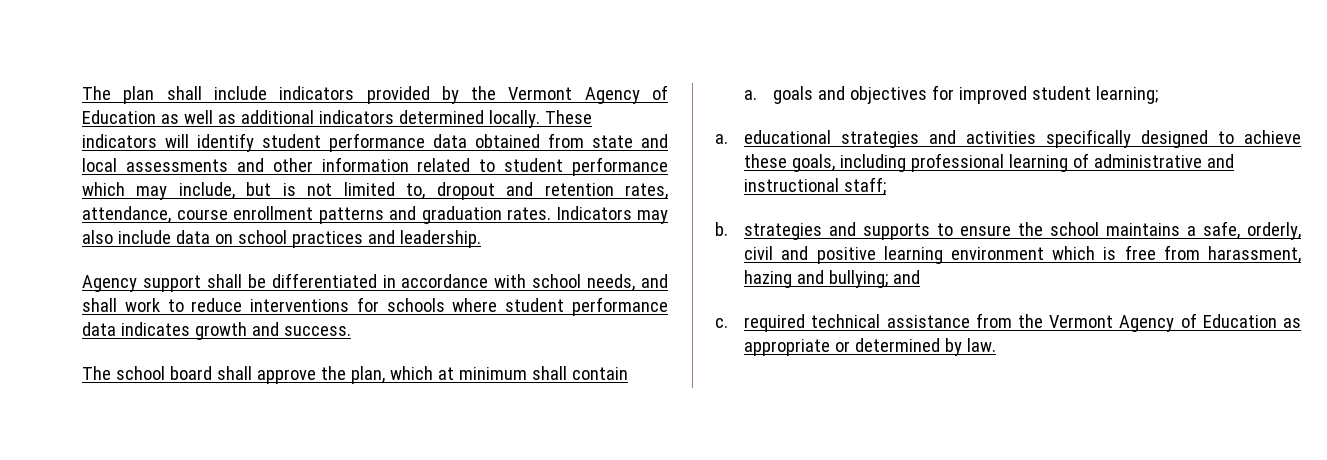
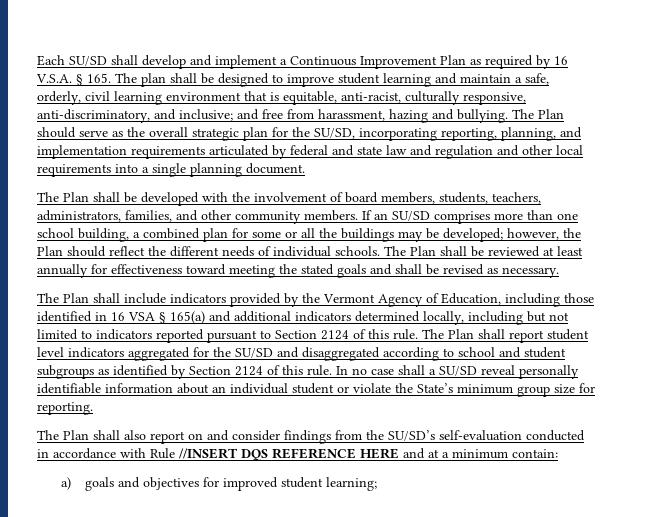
- The plan shall include indicators provided by the Vermont Agency of Education as well as additional indicators determined locally. These indicators will identify student performance data obtained from state and local assessments and other information related to student performance which may include, but is not limited to, dropout and retention rates, attendance, course enrollment patterns and graduation rates. Indicators may also include data on school practices and leadership.
- Agency support shall be differentiated in accordance with school needs, and shall work to reduce interventions for schools where student performance data indicates growth and success.
- The school board shall approve the plan, which at minimum shall contain
- a. goals and objectives for improved student learning;
+ Each SU/SD shall develop and implement a Continuous Improvement Plan as required by 16 V.S.A. § 165. The plan shall be designed to improve student learning and maintain a safe, orderly, civil learning environment that is equitable, anti-racist, culturally responsive, anti-discriminatory, and inclusive; and free from harassment, hazing and bullying. The Plan should serve as the overall strategic plan for the SU/SD, incorporating reporting, planning, and implementation requirements articulated by federal and state law and regulation and other local requirements into a single planning document.
+ The Plan shall be developed with the involvement of board members, students, teachers, administrators, families, and other community members. If an SU/SD comprises more than one school building, a combined plan for some or all the buildings may be developed; however, the Plan should reflect the different needs of individual schools. The Plan shall be reviewed at least annually for effectiveness toward meeting the stated goals and shall be revised as necessary.
+ The Plan shall include indicators provided by the Vermont Agency of Education, including those identified in 16 VSA § 165(a) and additional indicators determined locally, including but not limited to indicators reported pursuant to Section 2124 of this rule. The Plan shall report student level indicators aggregated for the SU/SD and disaggregated according to school and student subgroups as identified by Section 2124 of this rule. In no case shall a SU/SD reveal personally identifiable information about an individual student or violate the State’s minimum group size for reporting.
+ The Plan shall also report on and consider findings from the SU/SD’s self-evaluation conducted in accordance with Rule //INSERT DQS REFERENCE HERE and at a minimum contain:
+ a) goals and objectives for improved student learning;
- a. educational strategies and activities specifically designed to achieve these goals, including professional learning of administrative and instructional staff;
- b. strategies and supports to ensure the school maintains a safe, orderly, civil and positive learning environment which is free from harassment, hazing and bullying; and
- c. required technical assistance from the Vermont Agency of Education as appropriate or determined by law.

